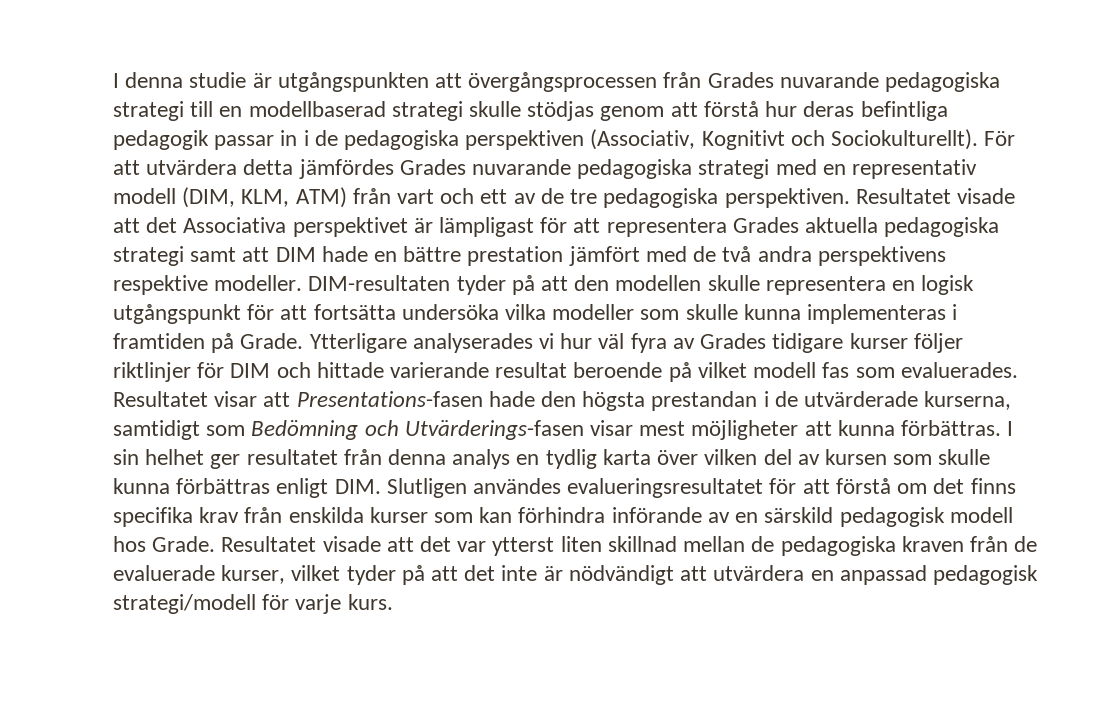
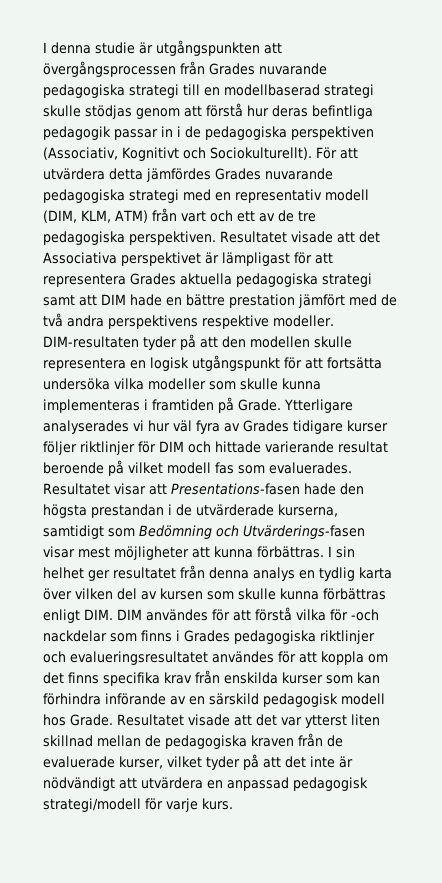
- I sin helhet ger resultatet från denna analys en tydlig karta över vilken del av kursen som skulle kunna förbättras enligt DIM. Slutligen användes evalueringsresultatet för att förstå om det finns specifika krav från enskilda kurser som kan förhindra införande av en särskild pedagogisk modell hos Grade.
+ I sin helhet ger resultatet från denna analys en tydlig karta över vilken del av kursen som skulle kunna förbättras enligt DIM. DIM användes för att förstå vilka för -och nackdelar som finns i Grades pedagogiska riktlinjer och evalueringsresultatet användes för att koppla om det finns specifika krav från enskilda kurser som kan förhindra införande av en särskild pedagogisk modell hos Grade.

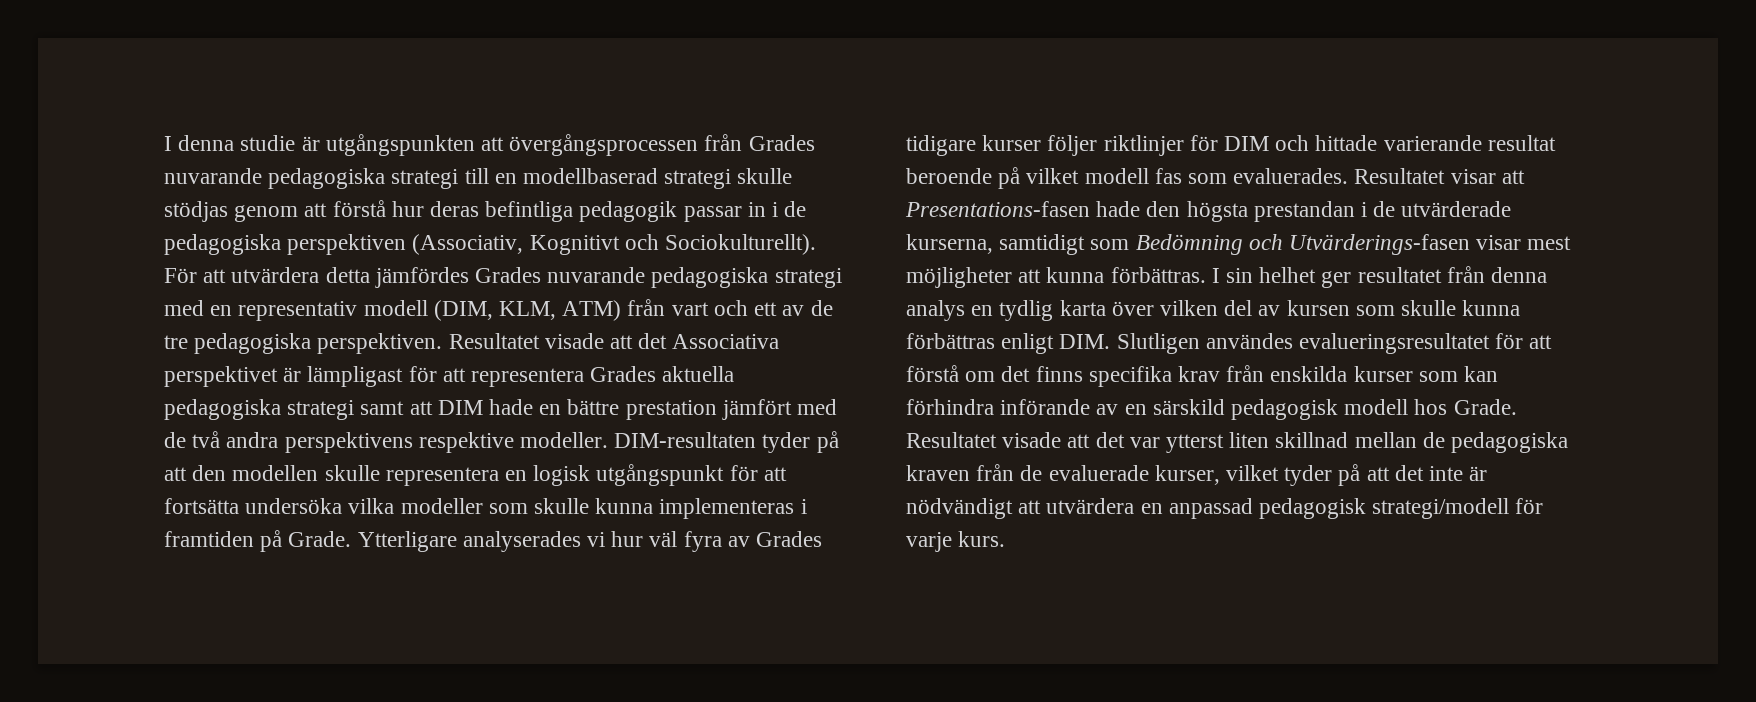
- I sin helhet ger resultatet från denna analys en tydlig karta över vilken del av kursen som skulle kunna förbättras enligt DIM. DIM användes för att förstå vilka för -och nackdelar som finns i Grades pedagogiska riktlinjer och evalueringsresultatet användes för att koppla om det finns specifika krav från enskilda kurser som kan förhindra införande av en särskild pedagogisk modell hos Grade.
+ I sin helhet ger resultatet från denna analys en tydlig karta över vilken del av kursen som skulle kunna förbättras enligt DIM. Slutligen användes evalueringsresultatet för att förstå om det finns specifika krav från enskilda kurser som kan förhindra införande av en särskild pedagogisk modell hos Grade.

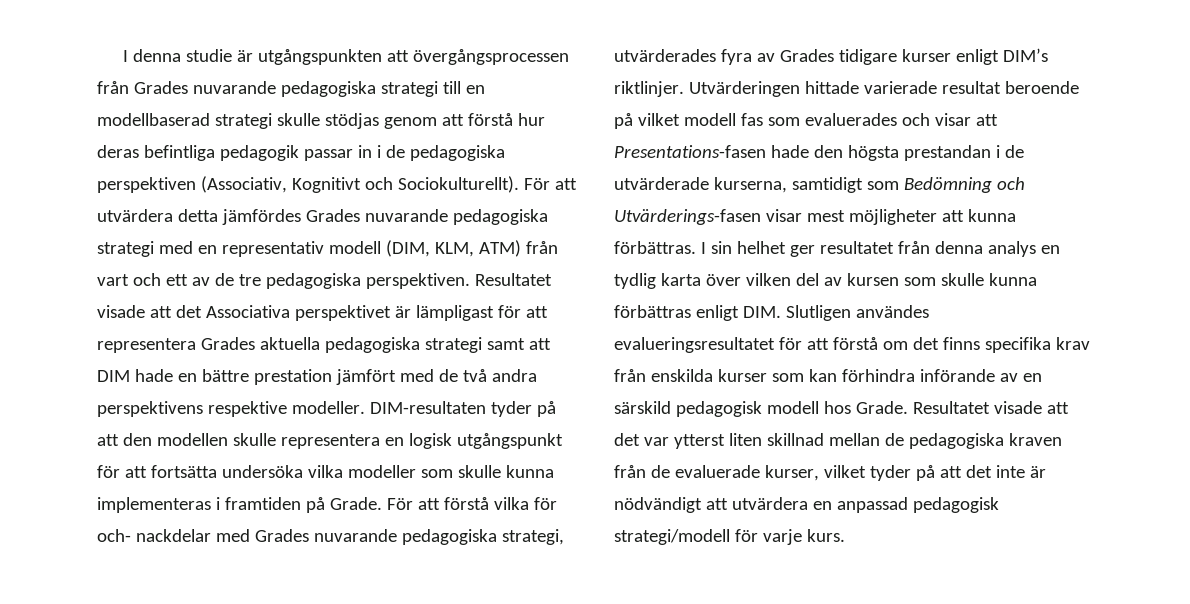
- Ytterligare analyserades vi hur väl fyra av Grades tidigare kurser följer riktlinjer för DIM och hittade varierande resultat beroende på vilket modell fas som evaluerades. Resultatet visar att Presentations-fasen hade den högsta prestandan i de utvärderade kurserna, samtidigt som Bedömning och Utvärderings-fasen visar mest möjligheter att kunna förbättras.
+ För att förstå vilka för och- nackdelar med Grades nuvarande pedagogiska strategi, utvärderades fyra av Grades tidigare kurser enligt DIM’s riktlinjer. Utvärderingen hittade varierade resultat beroende på vilket modell fas som evaluerades och visar att Presentations-fasen hade den högsta prestandan i de utvärderade kurserna, samtidigt som Bedömning och Utvärderings-fasen visar mest möjligheter att kunna förbättras.

